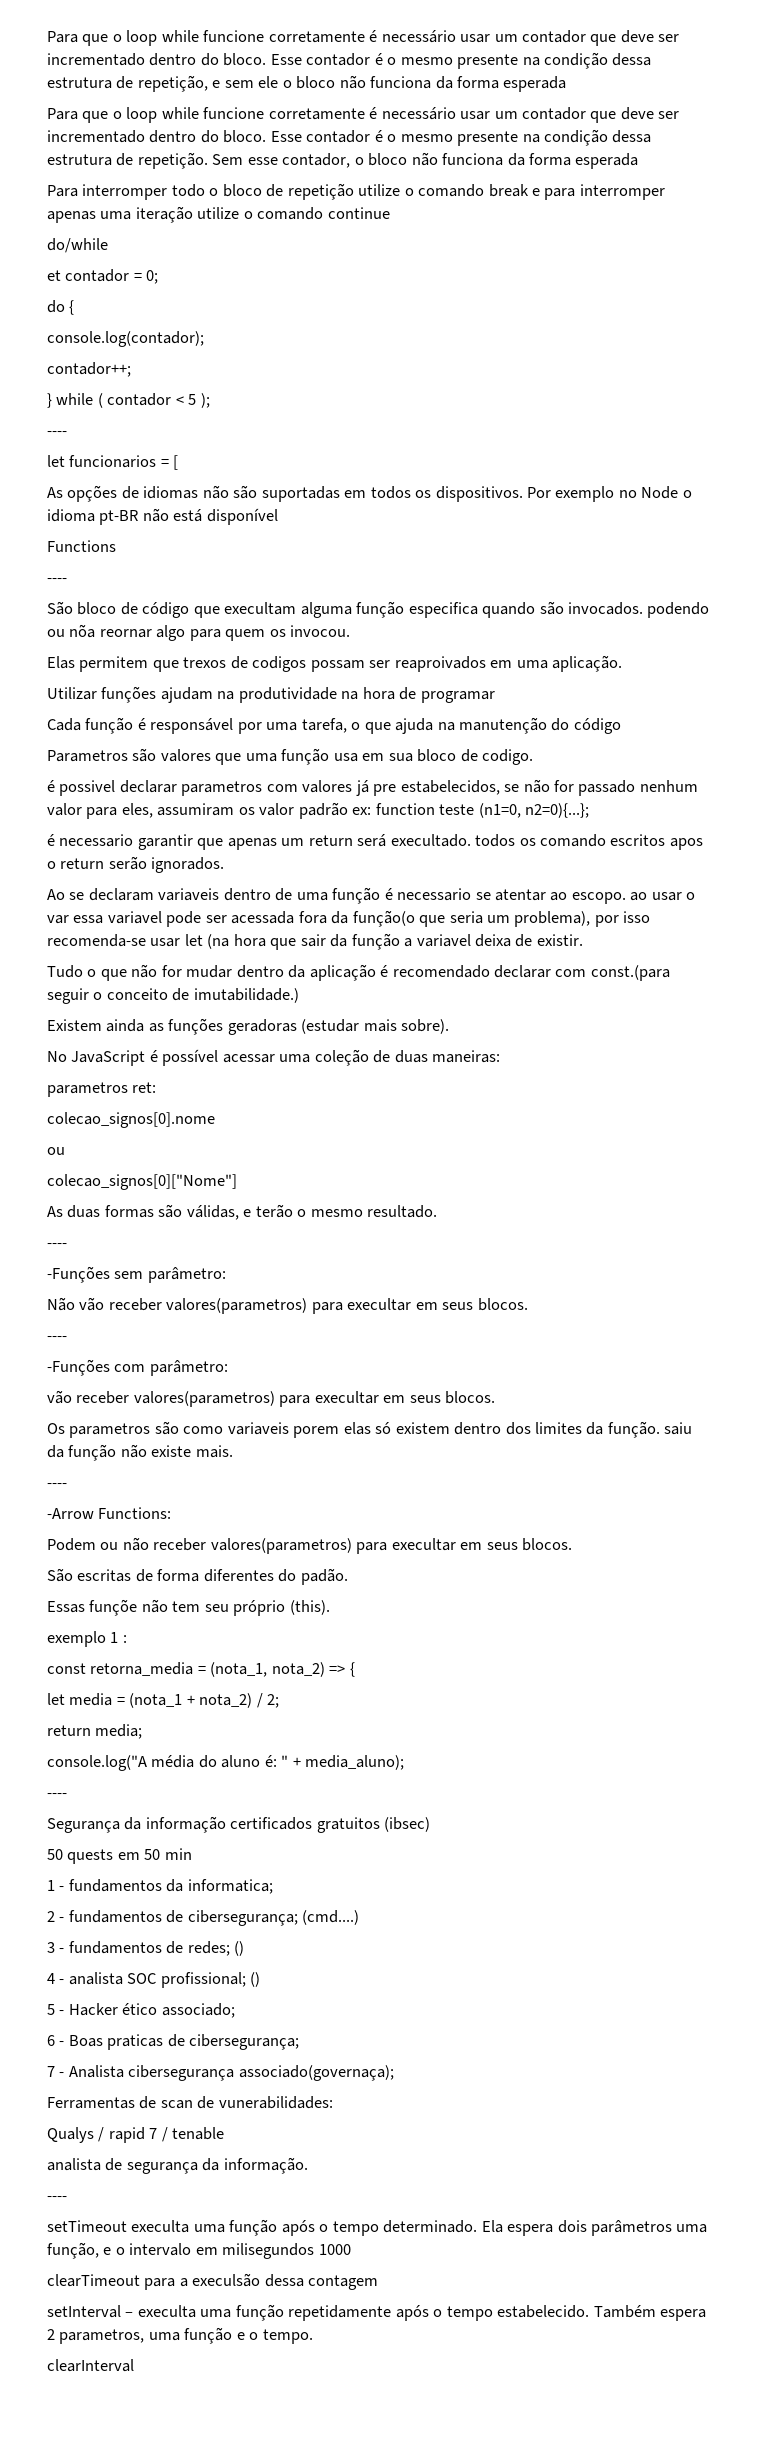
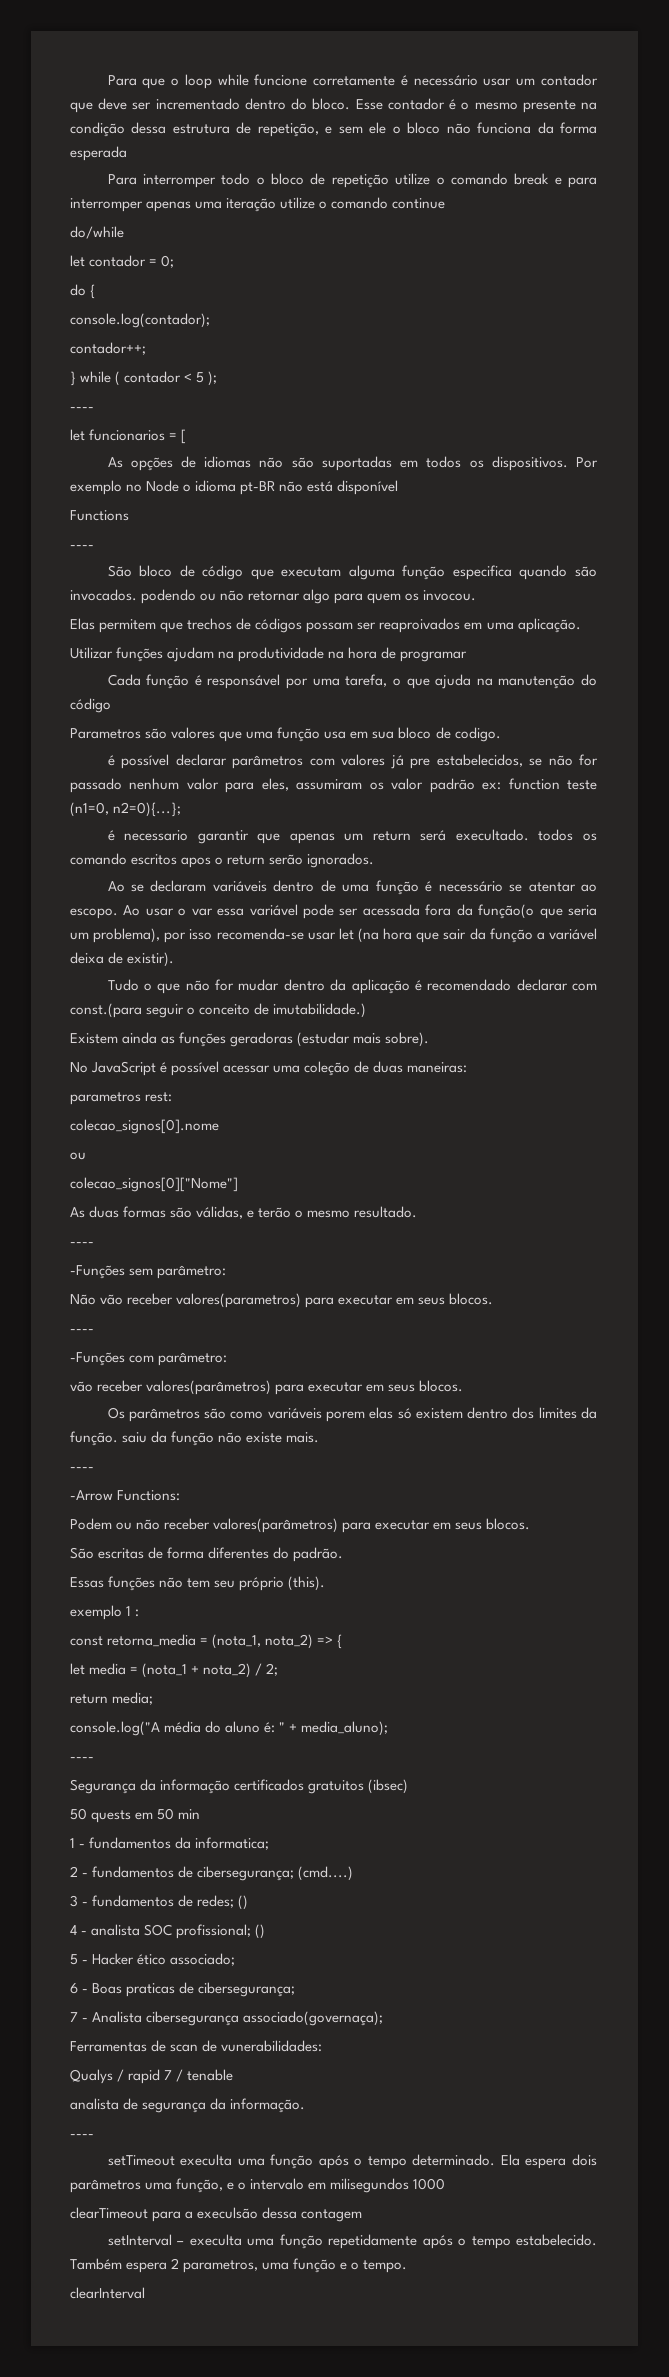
- Para que o loop while funcione corretamente é necessário usar um contador que deve ser incrementado dentro do bloco. Esse contador é o mesmo presente na condição dessa estrutura de repetição. Sem esse contador, o bloco não funciona da forma esperada
- et contador = 0;
+ let contador = 0;
- São bloco de código que execultam alguma função especifica quando são invocados. podendo ou nõa reornar algo para quem os invocou.
+ São bloco de código que executam alguma função especifica quando são invocados. podendo ou não retornar algo para quem os invocou.
- Elas permitem que trexos de codigos possam ser reaproivados em uma aplicação.
+ Elas permitem que trechos de códigos possam ser reaproivados em uma aplicação.
- é possivel declarar parametros com valores já pre estabelecidos, se não for passado nenhum valor para eles, assumiram os valor padrão ex: function teste (n1=0, n2=0){...};
+ é possível declarar parâmetros com valores já pre estabelecidos, se não for passado nenhum valor para eles, assumiram os valor padrão ex: function teste (n1=0, n2=0){...};
- Ao se declaram variaveis dentro de uma função é necessario se atentar ao escopo. ao usar o var essa variavel pode ser acessada fora da função(o que seria um problema), por isso recomenda-se usar let (na hora que sair da função a variavel deixa de existir.
+ Ao se declaram variáveis dentro de uma função é necessário se atentar ao escopo. Ao usar o var essa variável pode ser acessada fora da função(o que seria um problema), por isso recomenda-se usar let (na hora que sair da função a variável deixa de existir).
- parametros ret:
+ parametros rest:
- Não vão receber valores(parametros) para execultar em seus blocos.
+ Não vão receber valores(parametros) para executar em seus blocos.
  -Funções com parâmetro:
- vão receber valores(parametros) para execultar em seus blocos.
+ vão receber valores(parâmetros) para executar em seus blocos.
- Os parametros são como variaveis porem elas só existem dentro dos limites da função. saiu da função não existe mais.
+ Os parâmetros são como variáveis porem elas só existem dentro dos limites da função. saiu da função não existe mais.
- Podem ou não receber valores(parametros) para execultar em seus blocos.
+ Podem ou não receber valores(parâmetros) para executar em seus blocos.
- São escritas de forma diferentes do padão.
+ São escritas de forma diferentes do padrão.
- Essas funçõe não tem seu próprio (this).
+ Essas funções não tem seu próprio (this).

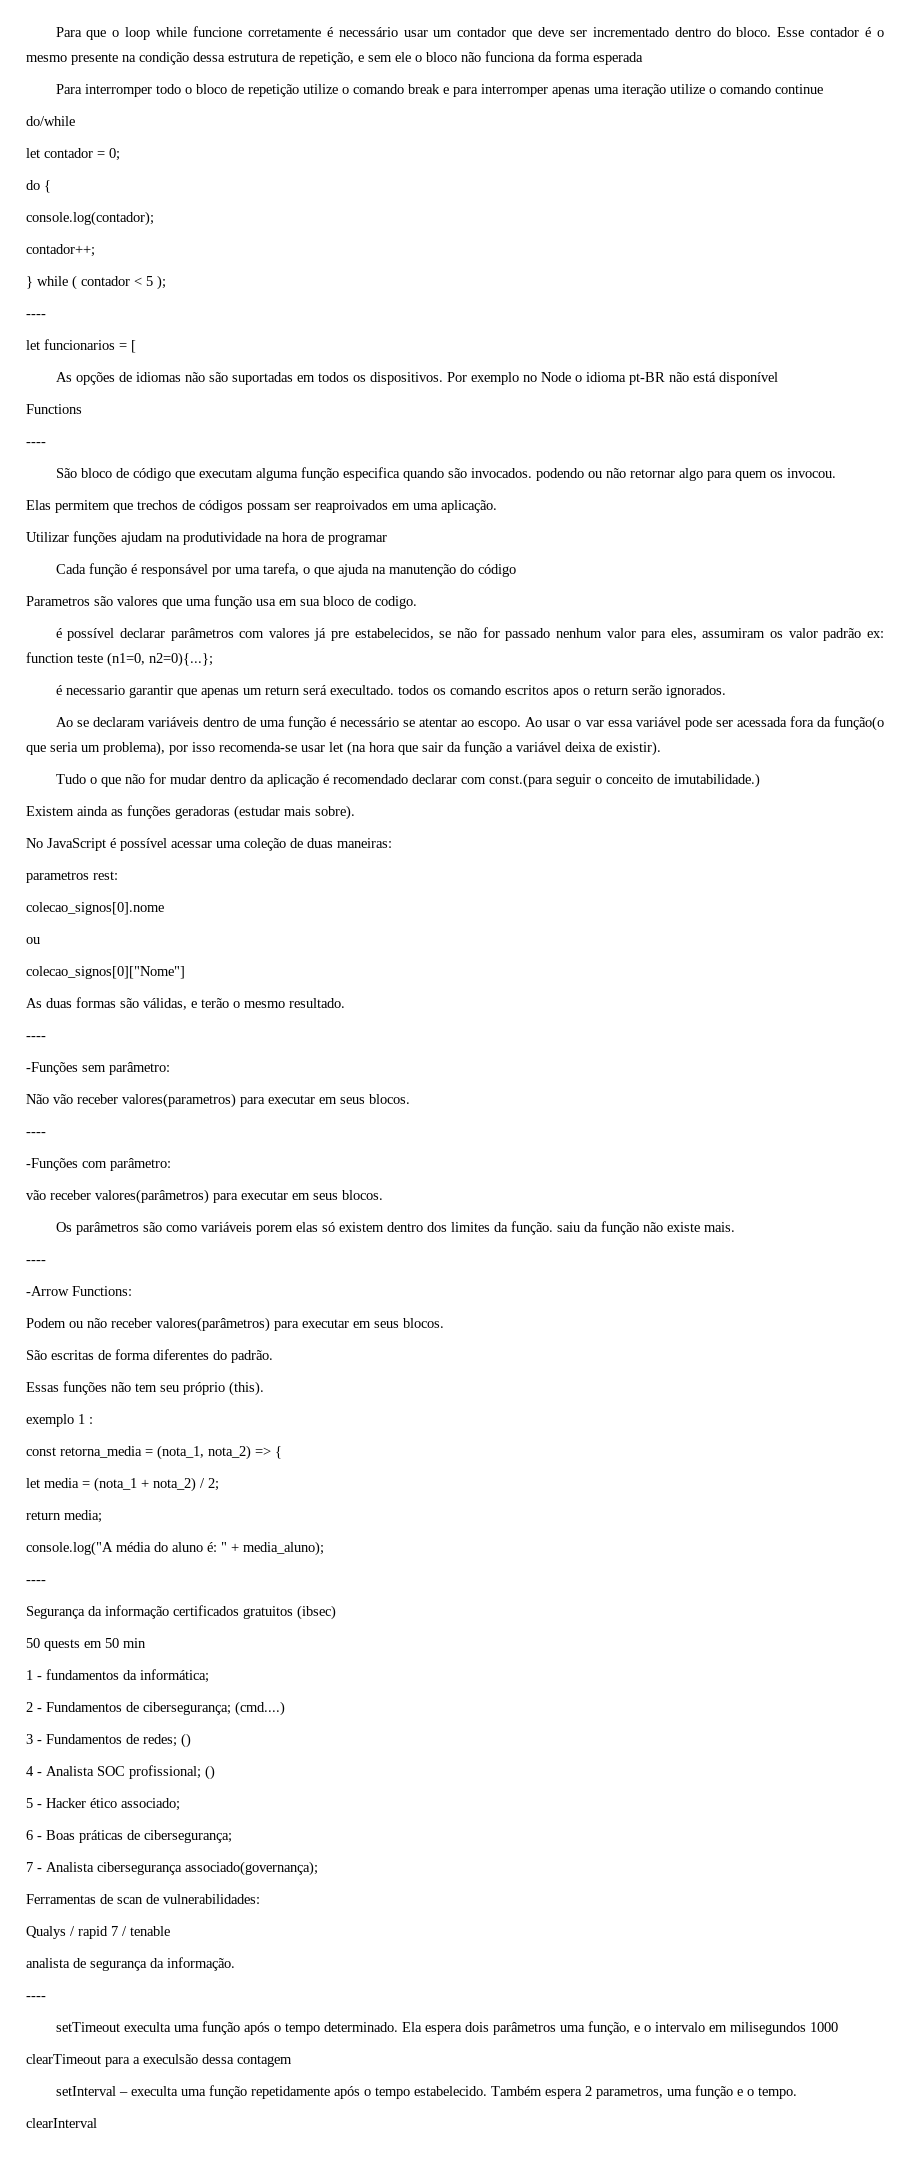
- 1 - fundamentos da informatica;
+ 1 - fundamentos da informática;
- 2 - fundamentos de cibersegurança; (cmd....)
+ 2 - Fundamentos de cibersegurança; (cmd....)
- 3 - fundamentos de redes; ()
+ 3 - Fundamentos de redes; ()
- 4 - analista SOC profissional; ()
+ 4 - Analista SOC profissional; ()
- 6 - Boas praticas de cibersegurança;
+ 6 - Boas práticas de cibersegurança;
- 7 - Analista cibersegurança associado(governaça);
+ 7 - Analista cibersegurança associado(governança);
- Ferramentas de scan de vunerabilidades:
+ Ferramentas de scan de vulnerabilidades:

